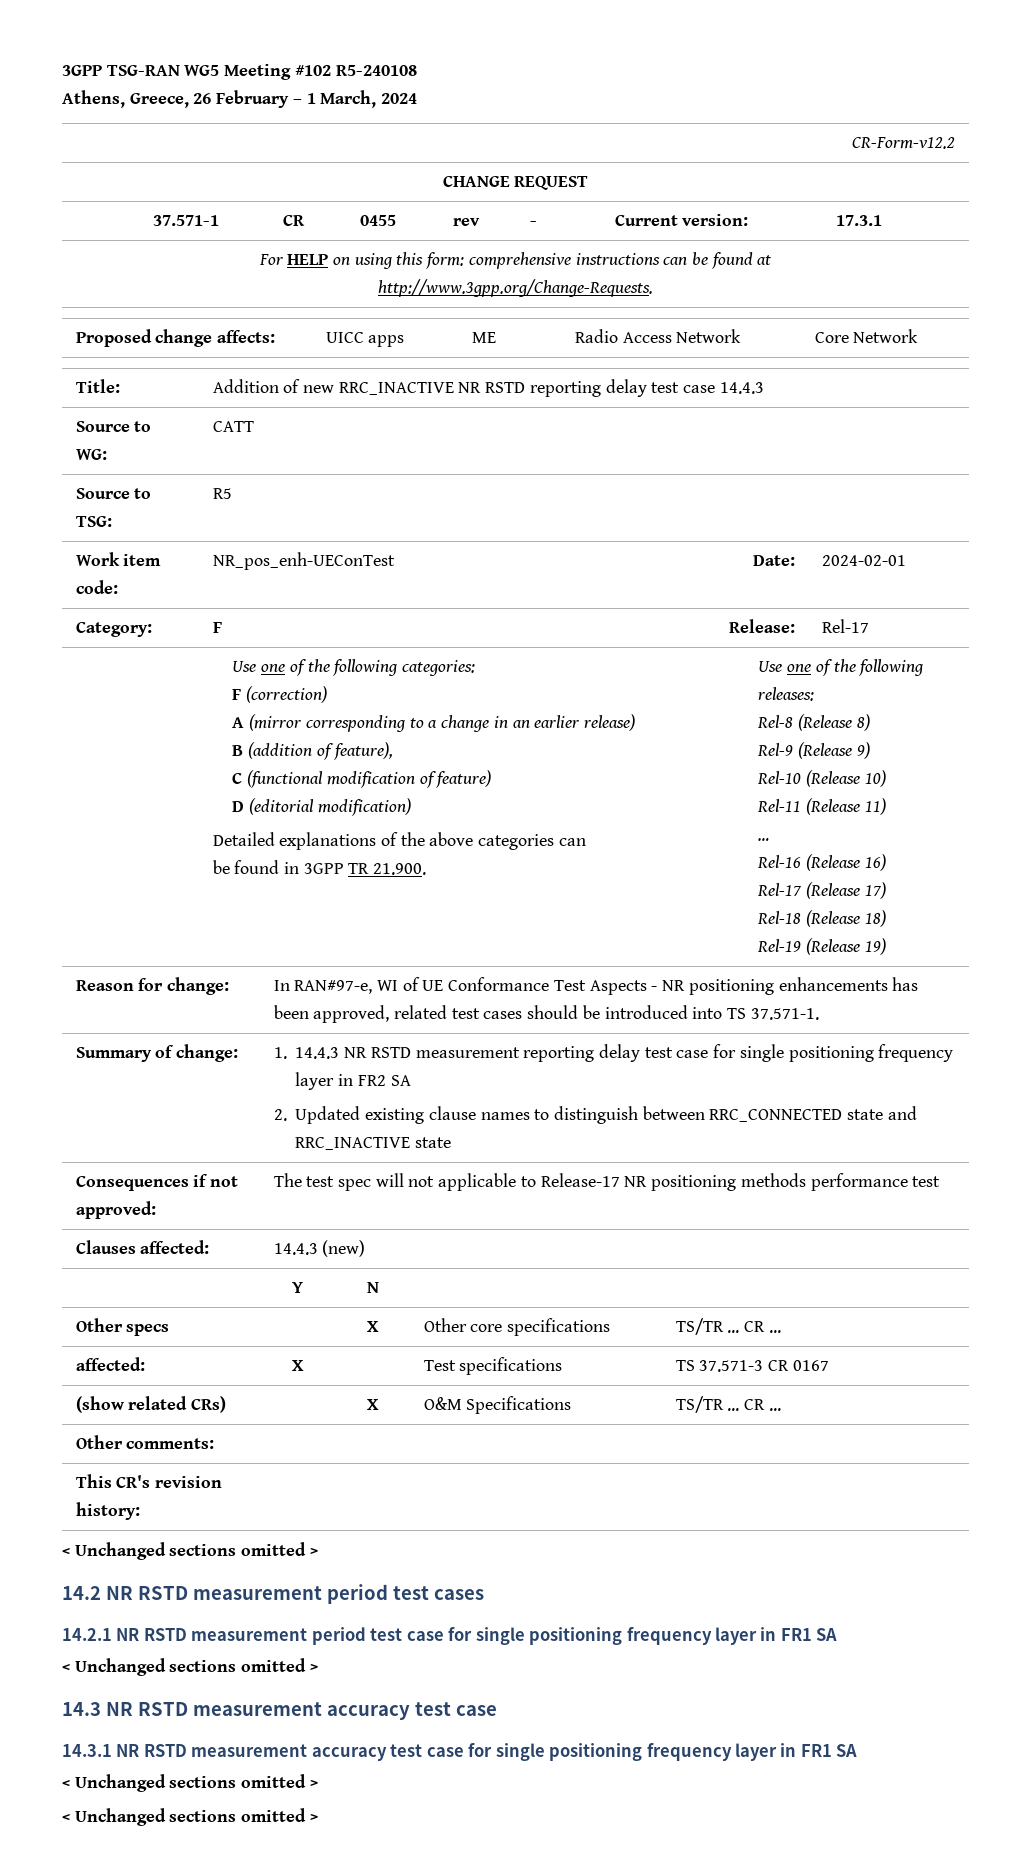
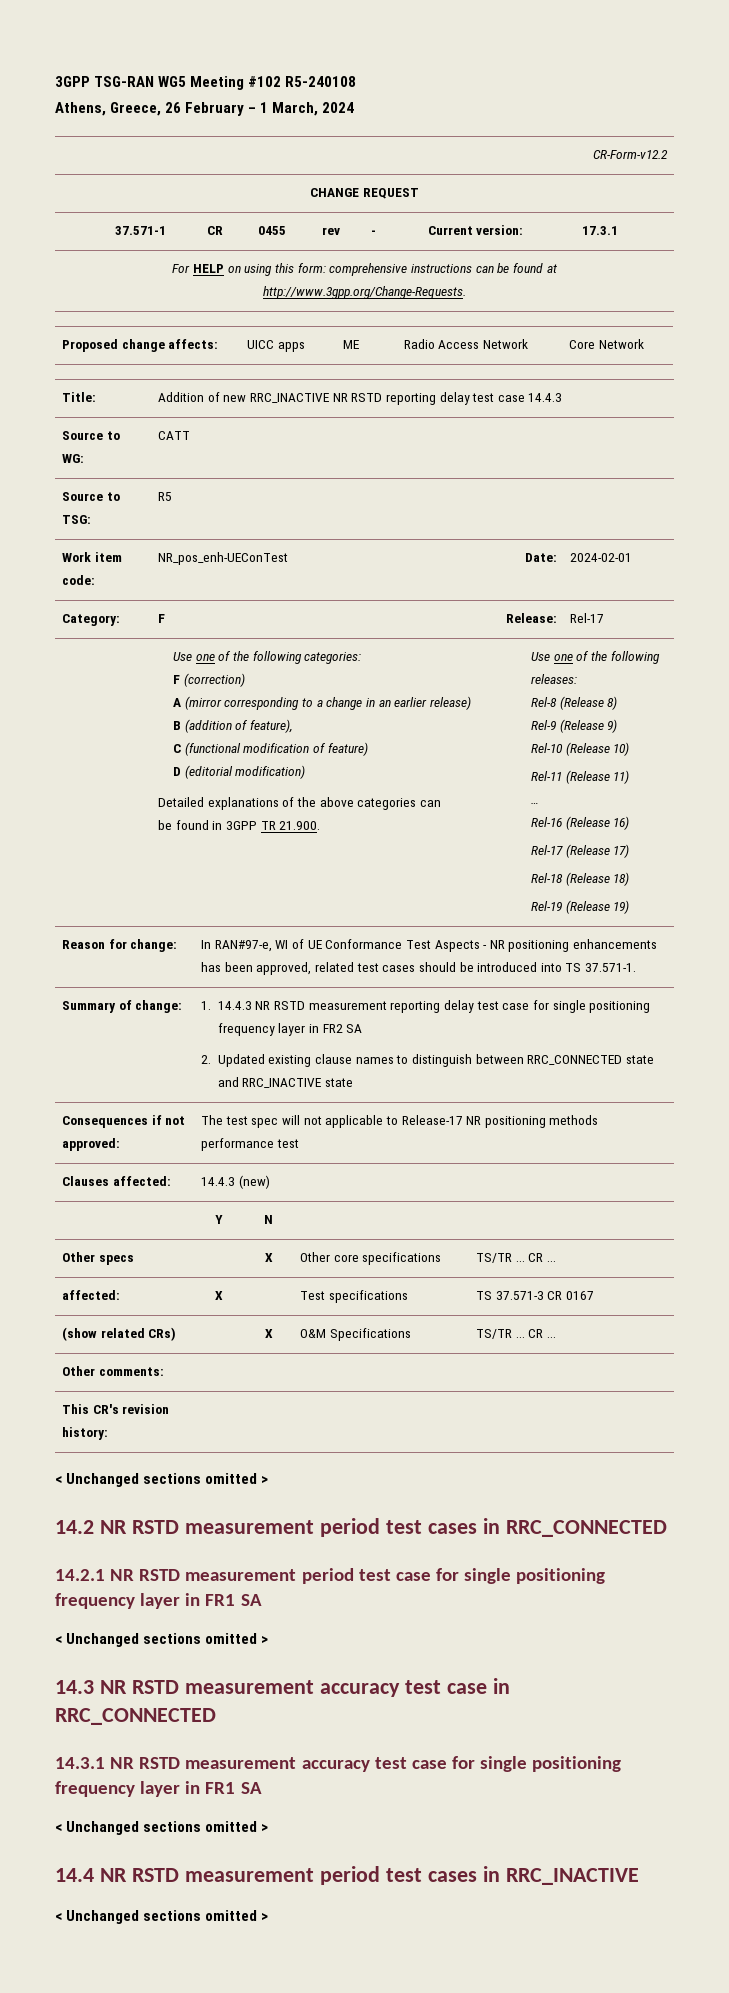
- 14.2 NR RSTD measurement period test cases
+ 14.2 NR RSTD measurement period test cases in RRC_CONNECTED
- 14.3 NR RSTD measurement accuracy test case
+ 14.3 NR RSTD measurement accuracy test case in RRC_CONNECTED
+ 14.4 NR RSTD measurement period test cases in RRC_INACTIVE

